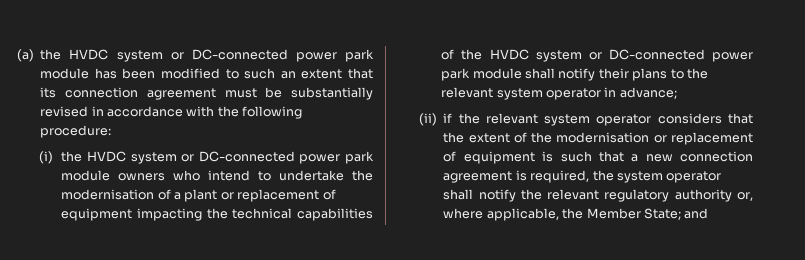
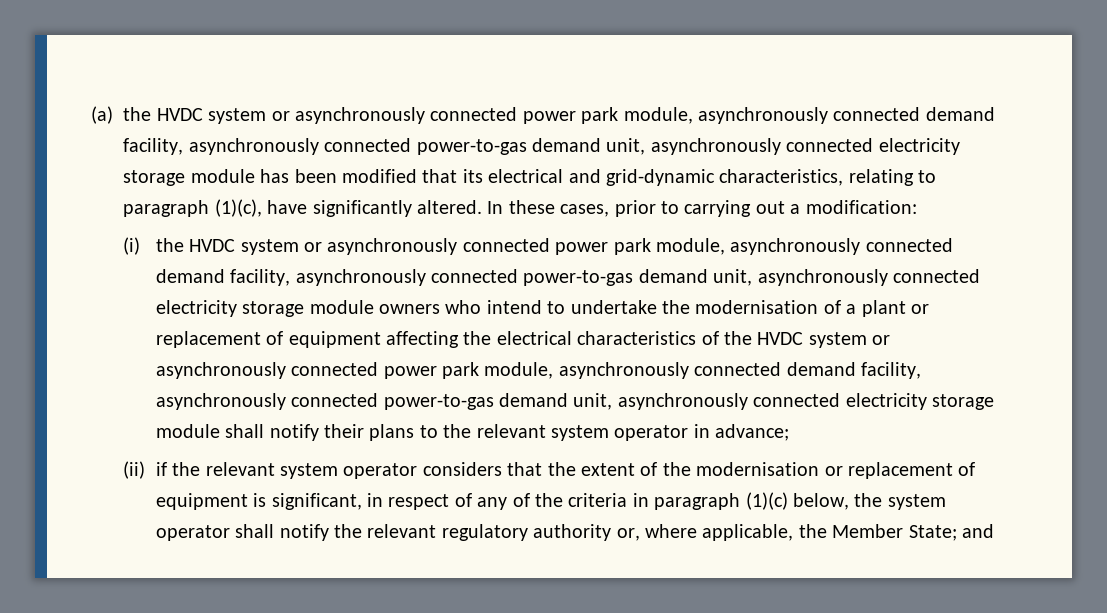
- (a) the HVDC system or DC-connected power park module has been modified to such an extent that its connection agreement must be substantially revised in accordance with the following procedure:
+ (a) the HVDC system or asynchronously connected power park module, asynchronously connected demand facility, asynchronously connected power-to-gas demand unit, asynchronously connected electricity storage module has been modified that its electrical and grid-dynamic characteristics, relating to paragraph (1)(c), have significantly altered. In these cases, prior to carrying out a modification:
- (i) the HVDC system or DC-connected power park module owners who intend to undertake the modernisation of a plant or replacement of equipment impacting the technical capabilities of the HVDC system or DC-connected power park module shall notify their plans to the relevant system operator in advance;
+ (i) the HVDC system or asynchronously connected power park module, asynchronously connected demand facility, asynchronously connected power-to-gas demand unit, asynchronously connected electricity storage module owners who intend to undertake the modernisation of a plant or replacement of equipment affecting the electrical characteristics of the HVDC system or asynchronously connected power park module, asynchronously connected demand facility, asynchronously connected power-to-gas demand unit, asynchronously connected electricity storage module shall notify their plans to the relevant system operator in advance;
- (ii) if the relevant system operator considers that the extent of the modernisation or replacement of equipment is such that a new connection agreement is required, the system operator shall notify the relevant regulatory authority or, where applicable, the Member State; and
+ (ii) if the relevant system operator considers that the extent of the modernisation or replacement of equipment is significant, in respect of any of the criteria in paragraph (1)(c) below, the system operator shall notify the relevant regulatory authority or, where applicable, the Member State; and

